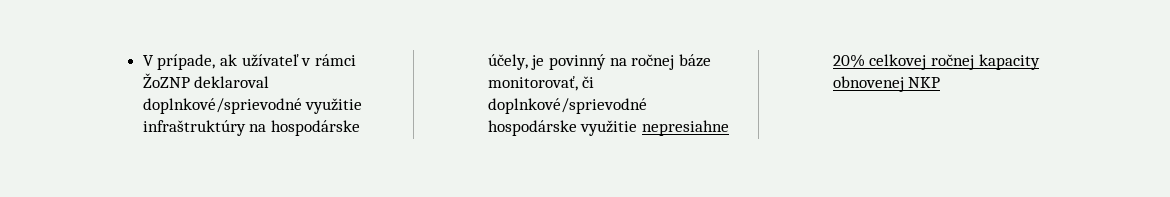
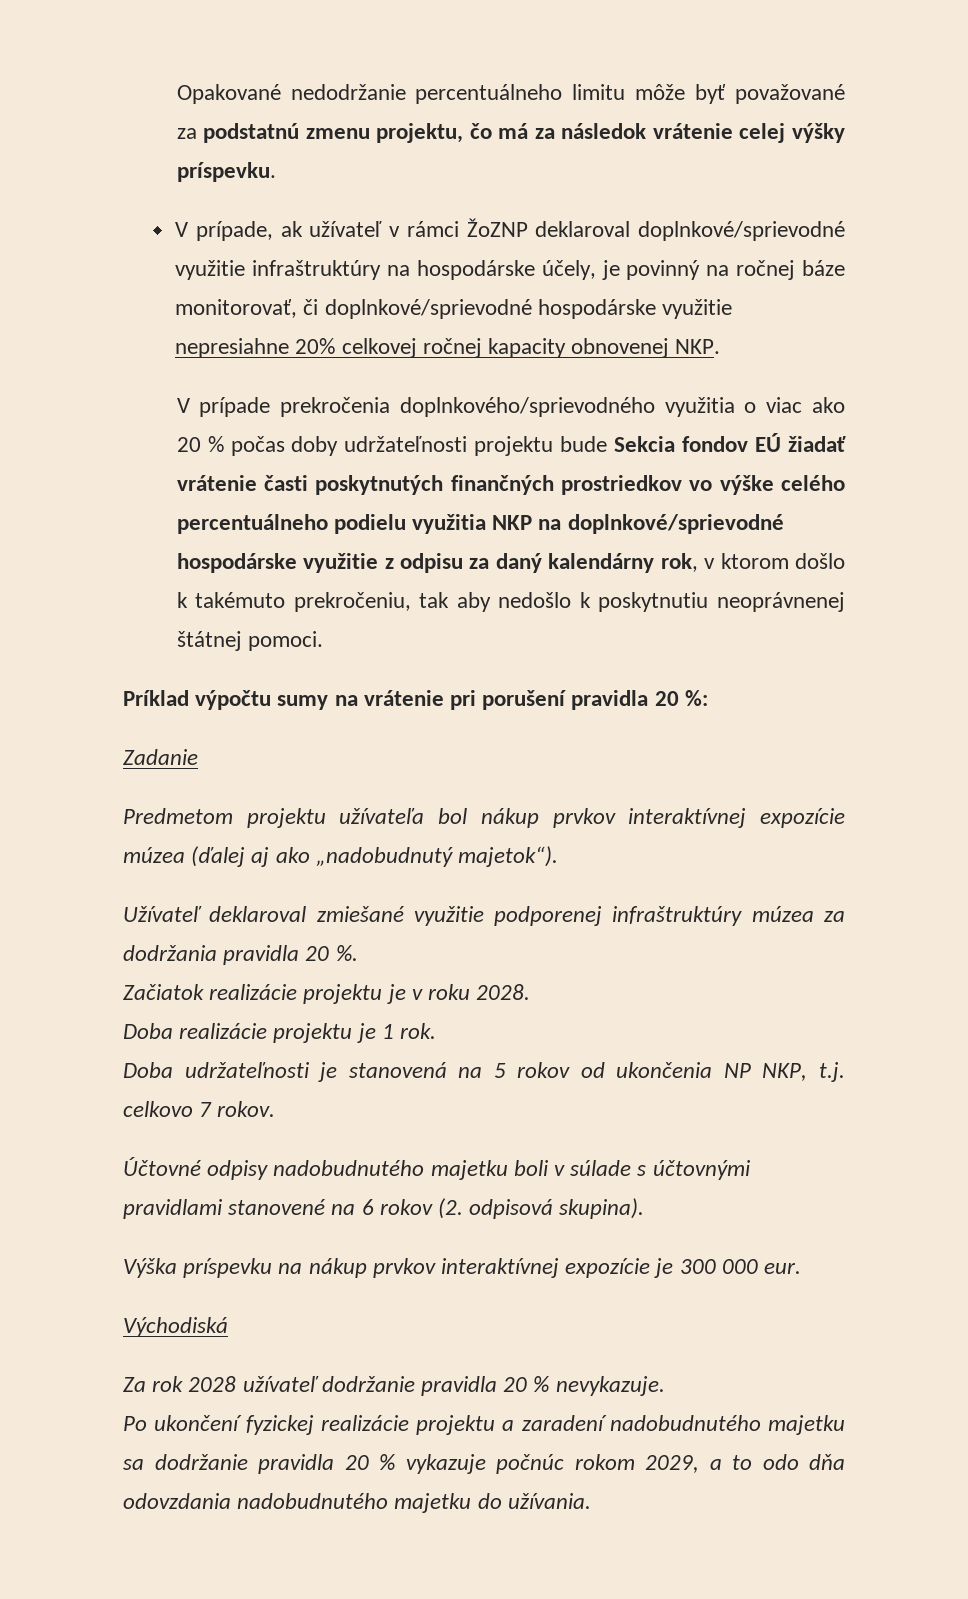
+ Opakované nedodržanie percentuálneho limitu môže byť považované za podstatnú zmenu projektu, čo má za následok vrátenie celej výšky príspevku.
- V prípade, ak užívateľ v rámci ŽoZNP deklaroval doplnkové/sprievodné využitie infraštruktúry na hospodárske účely, je povinný na ročnej báze monitorovať, či doplnkové/sprievodné hospodárske využitie nepresiahne 20% celkovej ročnej kapacity obnovenej NKP
+ V prípade, ak užívateľ v rámci ŽoZNP deklaroval doplnkové/sprievodné využitie infraštruktúry na hospodárske účely, je povinný na ročnej báze monitorovať, či doplnkové/sprievodné hospodárske využitie nepresiahne 20% celkovej ročnej kapacity obnovenej NKP.
+ V prípade prekročenia doplnkového/sprievodného využitia o viac ako 20 % počas doby udržateľnosti projektu bude Sekcia fondov EÚ žiadať vrátenie časti poskytnutých finančných prostriedkov vo výške celého percentuálneho podielu využitia NKP na doplnkové/sprievodné hospodárske využitie z odpisu za daný kalendárny rok, v ktorom došlo k takémuto prekročeniu, tak aby nedošlo k poskytnutiu neoprávnenej štátnej pomoci.
+ Príklad výpočtu sumy na vrátenie pri porušení pravidla 20 %:
+ Zadanie
+ Predmetom projektu užívateľa bol nákup prvkov interaktívnej expozície múzea (ďalej aj ako „nadobudnutý majetok“).
+ Užívateľ deklaroval zmiešané využitie podporenej infraštruktúry múzea za dodržania pravidla 20 %.
+ Začiatok realizácie projektu je v roku 2028.
+ Doba realizácie projektu je 1 rok.
+ Doba udržateľnosti je stanovená na 5 rokov od ukončenia NP NKP, t.j. celkovo 7 rokov.
+ Účtovné odpisy nadobudnutého majetku boli v súlade s účtovnými pravidlami stanovené na 6 rokov (2. odpisová skupina).
+ Výška príspevku na nákup prvkov interaktívnej expozície je 300 000 eur.
+ Východiská
+ Za rok 2028 užívateľ dodržanie pravidla 20 % nevykazuje.
+ Po ukončení fyzickej realizácie projektu a zaradení nadobudnutého majetku sa dodržanie pravidla 20 % vykazuje počnúc rokom 2029, a to odo dňa odovzdania nadobudnutého majetku do užívania.

